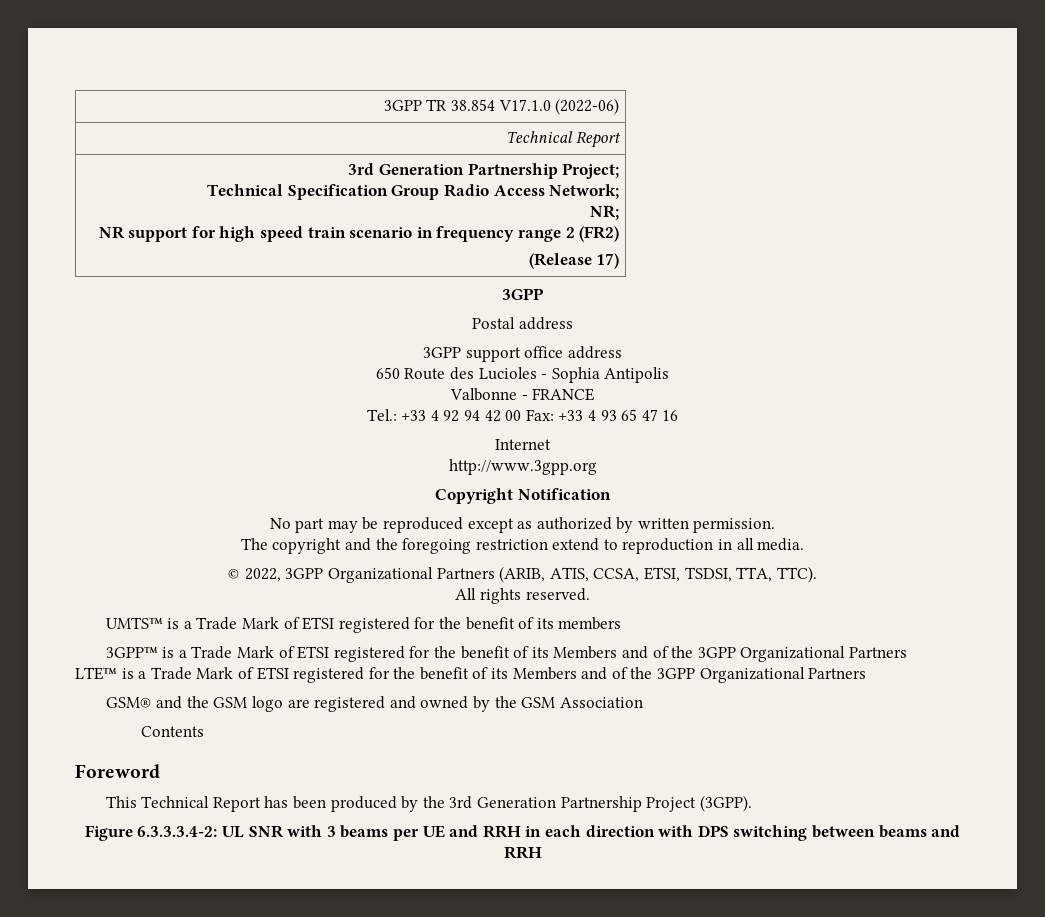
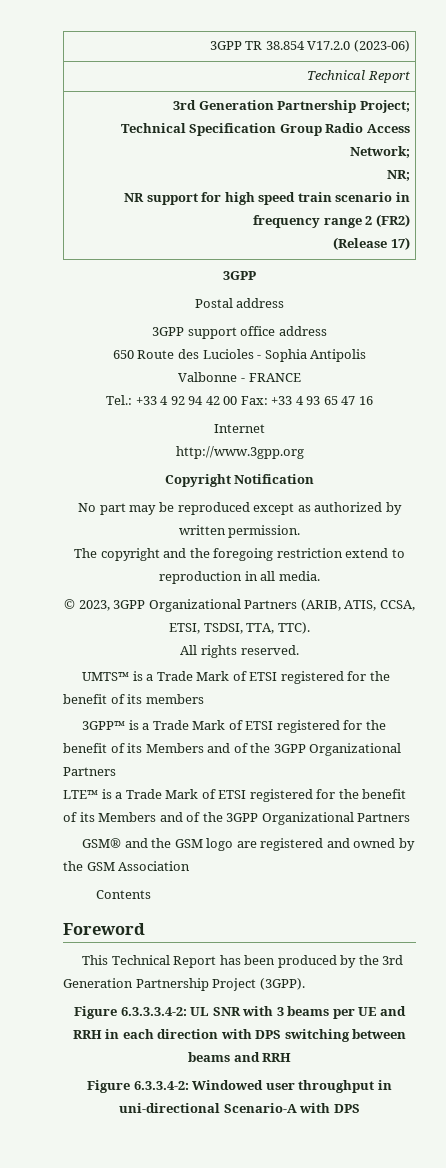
- 3GPP TR 38.854 V17.1.0 (2022-06)
+ 3GPP TR 38.854 V17.2.0 (2023-06)
- © 2022, 3GPP Organizational Partners (ARIB, ATIS, CCSA, ETSI, TSDSI, TTA, TTC).
+ © 2023, 3GPP Organizational Partners (ARIB, ATIS, CCSA, ETSI, TSDSI, TTA, TTC).
+ Figure 6.3.3.4-2: Windowed user throughput in uni-directional Scenario-A with DPS

